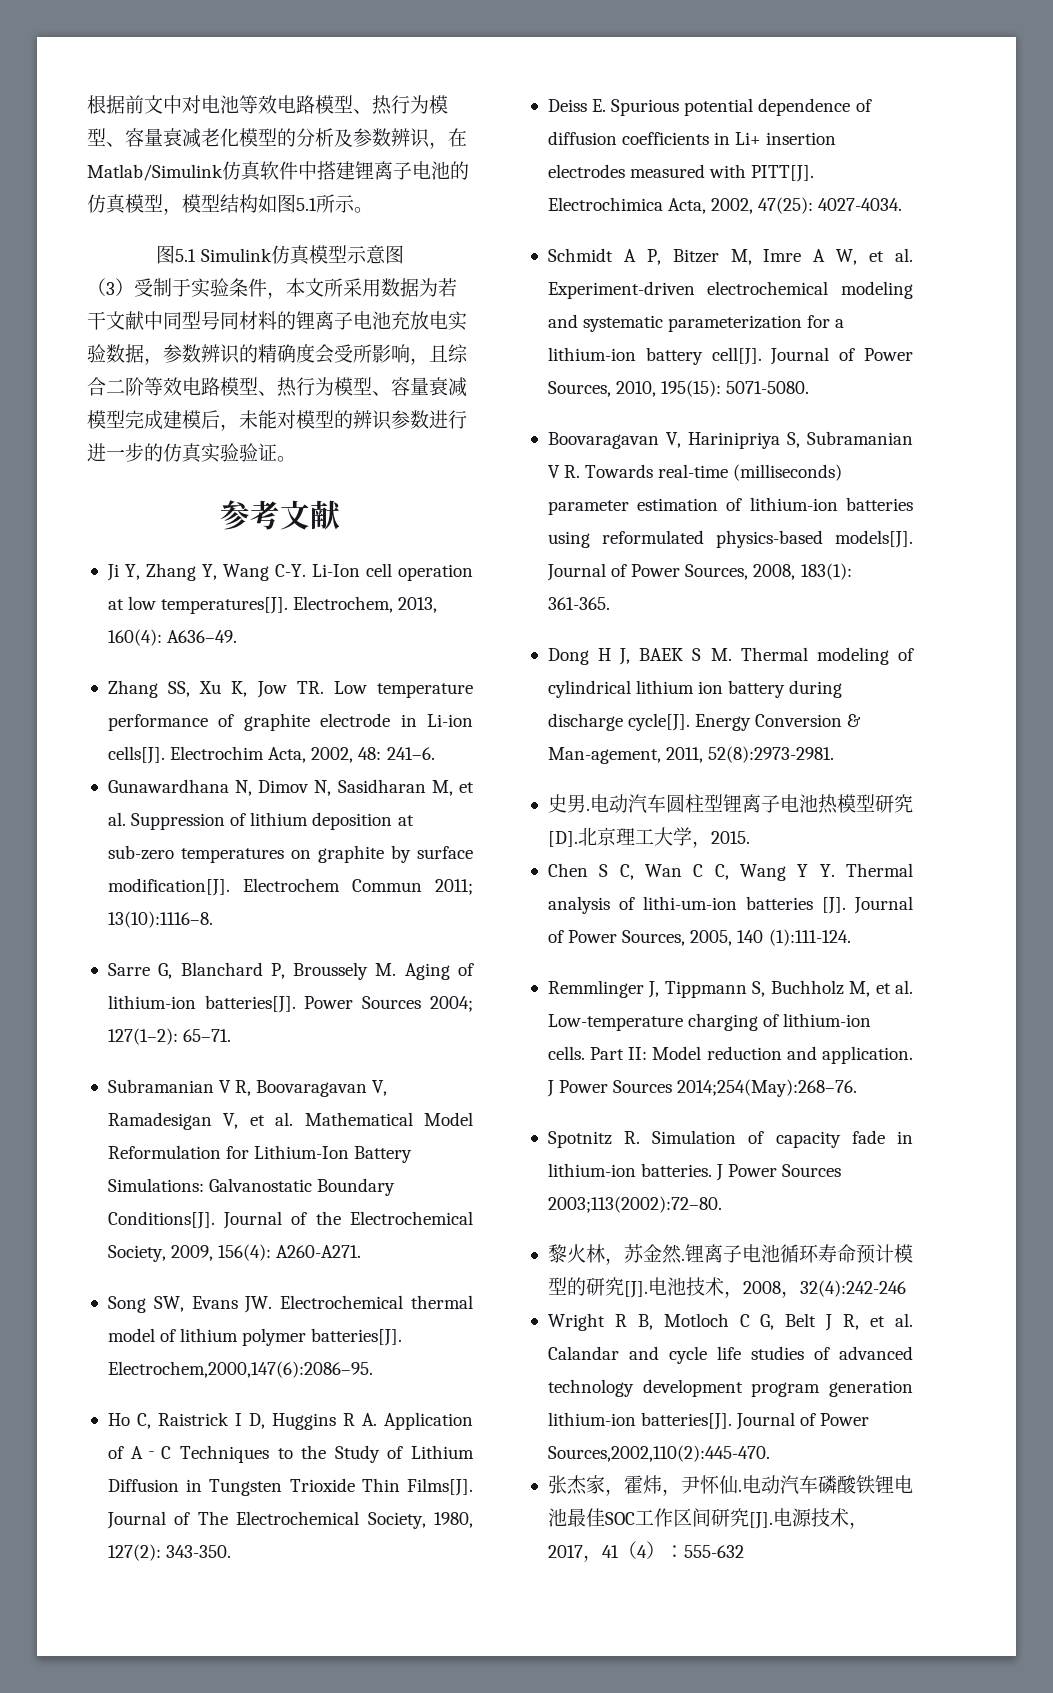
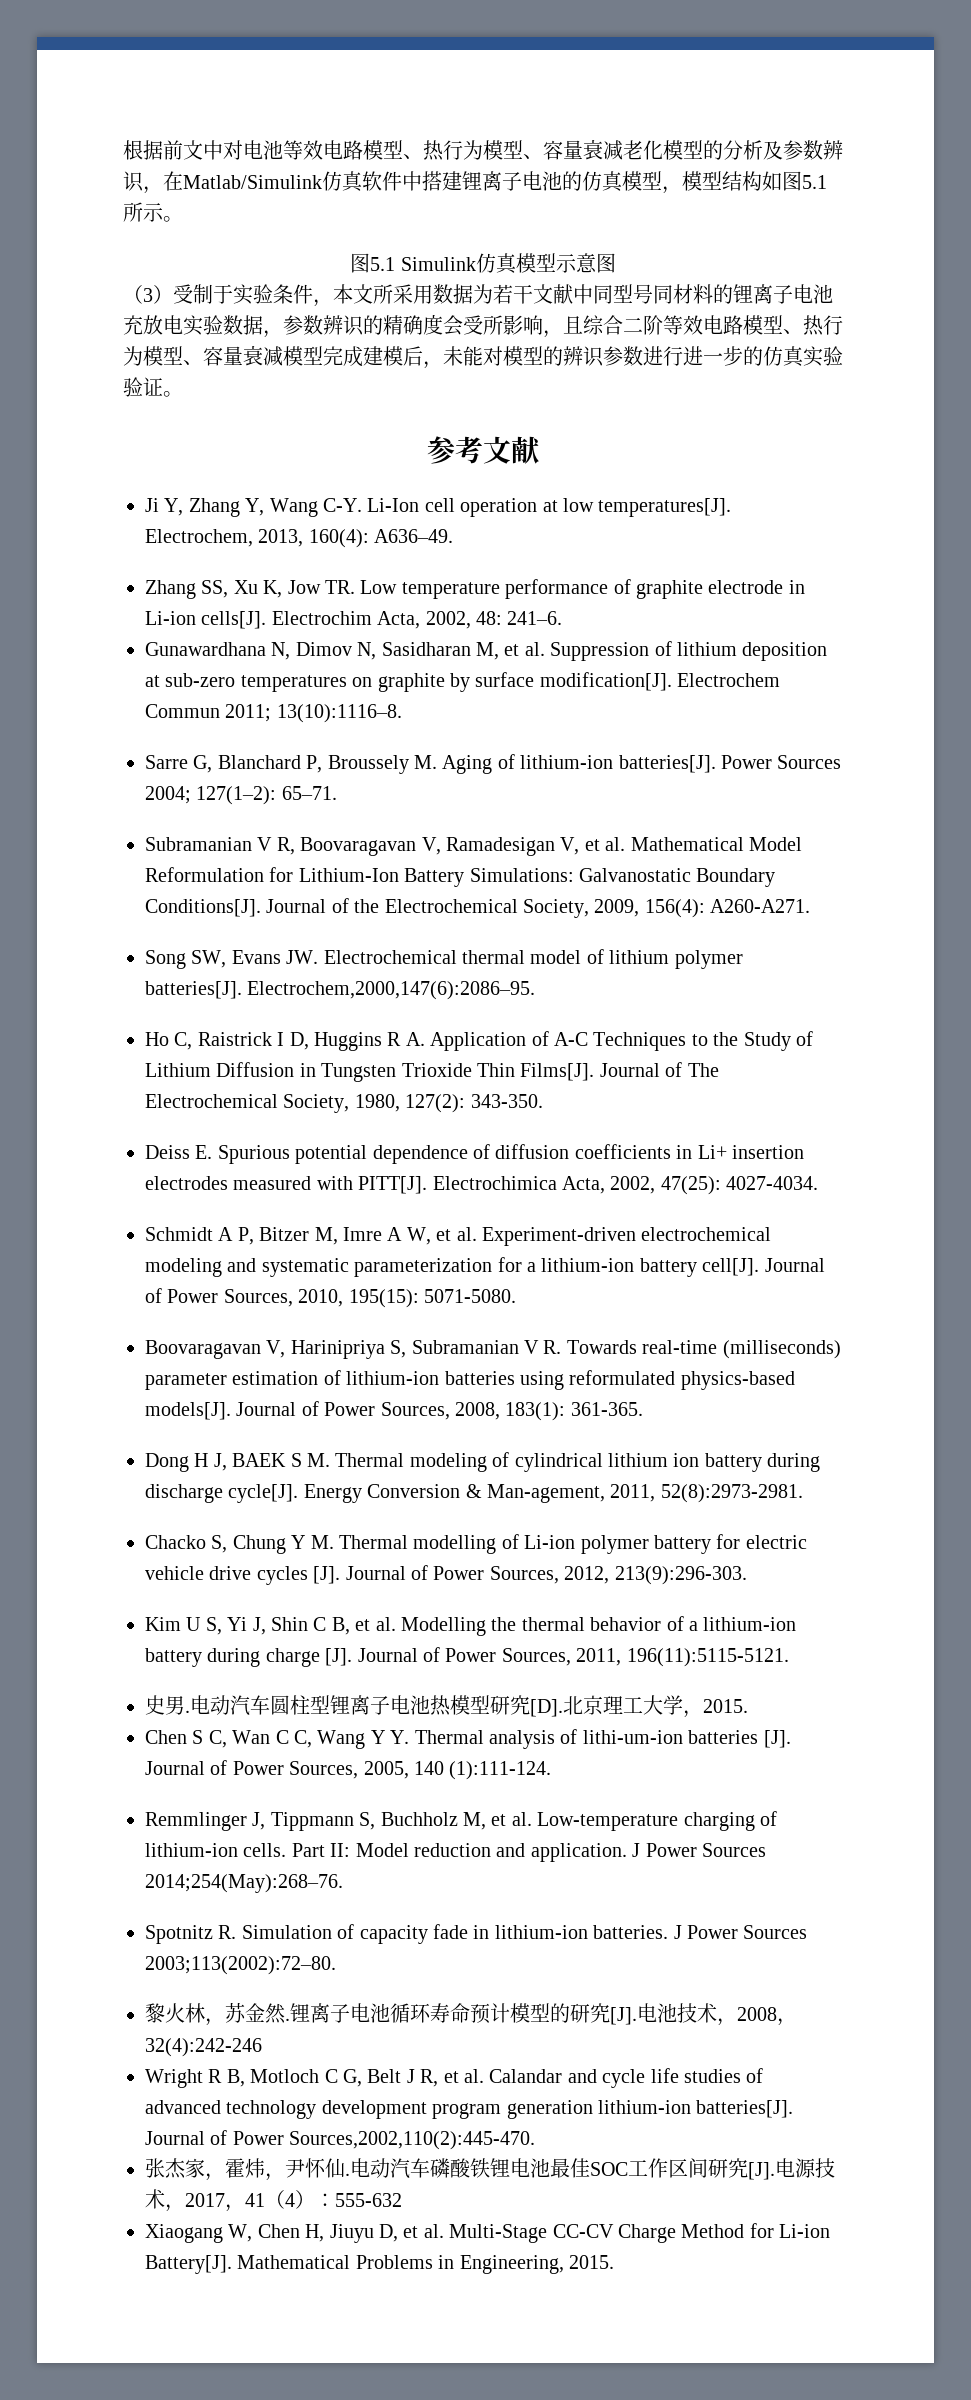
+ Chacko S, Chung Y M. Thermal modelling of Li-ion polymer battery for electric vehicle drive cycles [J]. Journal of Power Sources, 2012, 213(9):296-303.
+ Kim U S, Yi J, Shin C B, et al. Modelling the thermal behavior of a lithium-ion battery during charge [J]. Journal of Power Sources, 2011, 196(11):5115-5121.
+ Xiaogang W, Chen H, Jiuyu D, et al. Multi-Stage CC-CV Charge Method for Li-ion Battery[J]. Mathematical Problems in Engineering, 2015.

